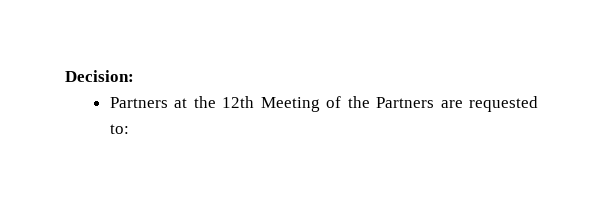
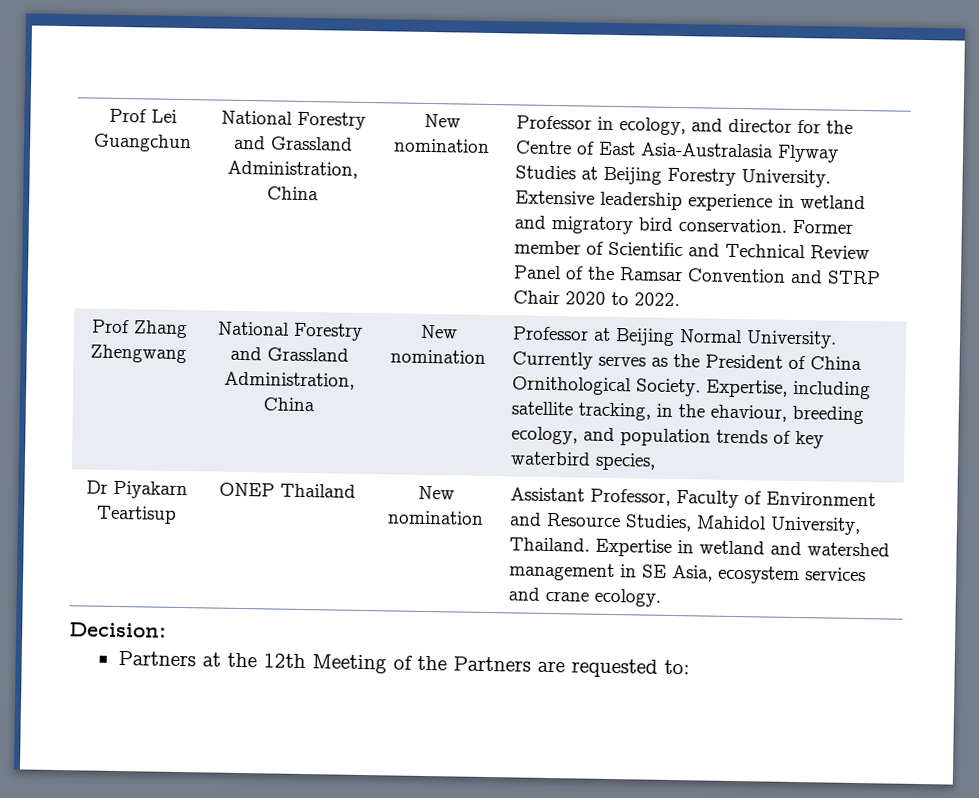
+ Prof Lei Guangchun | National Forestry and Grassland Administration, China | New nomination | Professor in ecology, and director for the Centre of East Asia-Australasia Flyway Studies at Beijing Forestry University. Extensive leadership experience in wetland and migratory bird conservation. Former member of Scientific and Technical Review Panel of the Ramsar Convention and STRP Chair 2020 to 2022.
+ Prof Zhang Zhengwang | National Forestry and Grassland Administration, China | New nomination | Professor at Beijing Normal University. Currently serves as the President of China Ornithological Society. Expertise, including satellite tracking, in the ehaviour, breeding ecology, and population trends of key waterbird species,
+ Dr Piyakarn Teartisup | ONEP Thailand | New nomination | Assistant Professor, Faculty of Environment and Resource Studies, Mahidol University, Thailand. Expertise in wetland and watershed management in SE Asia, ecosystem services and crane ecology.

